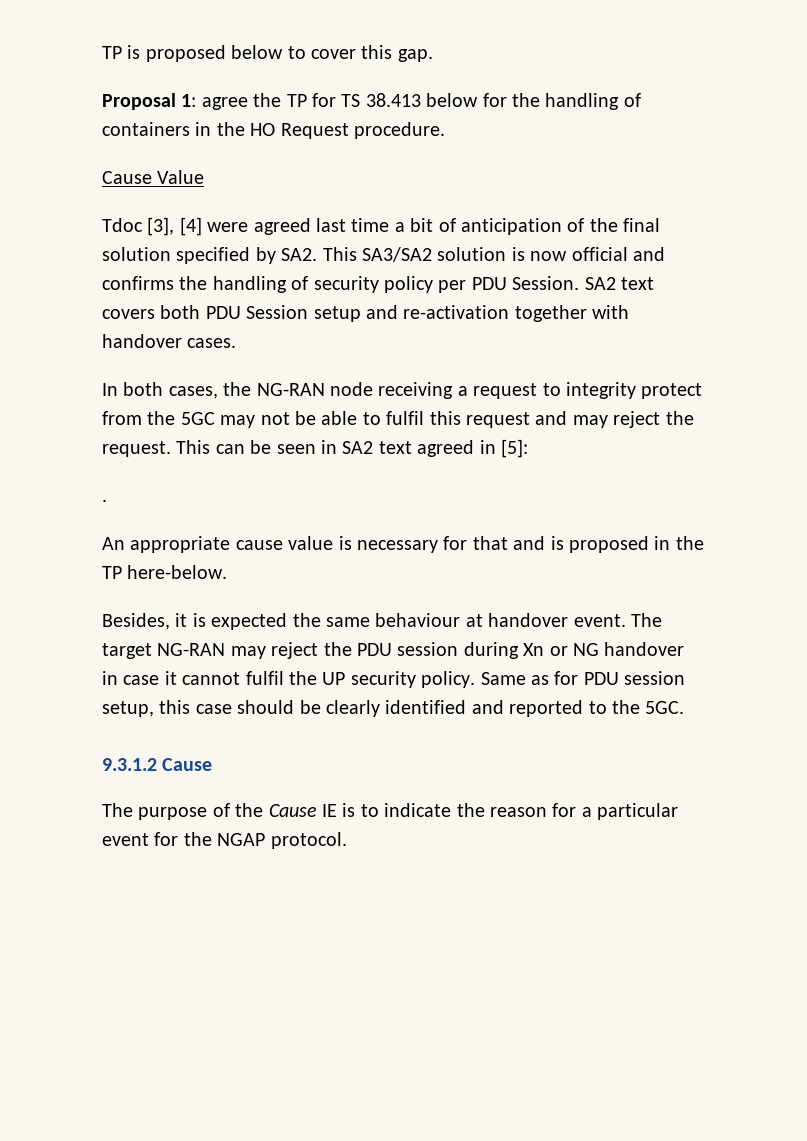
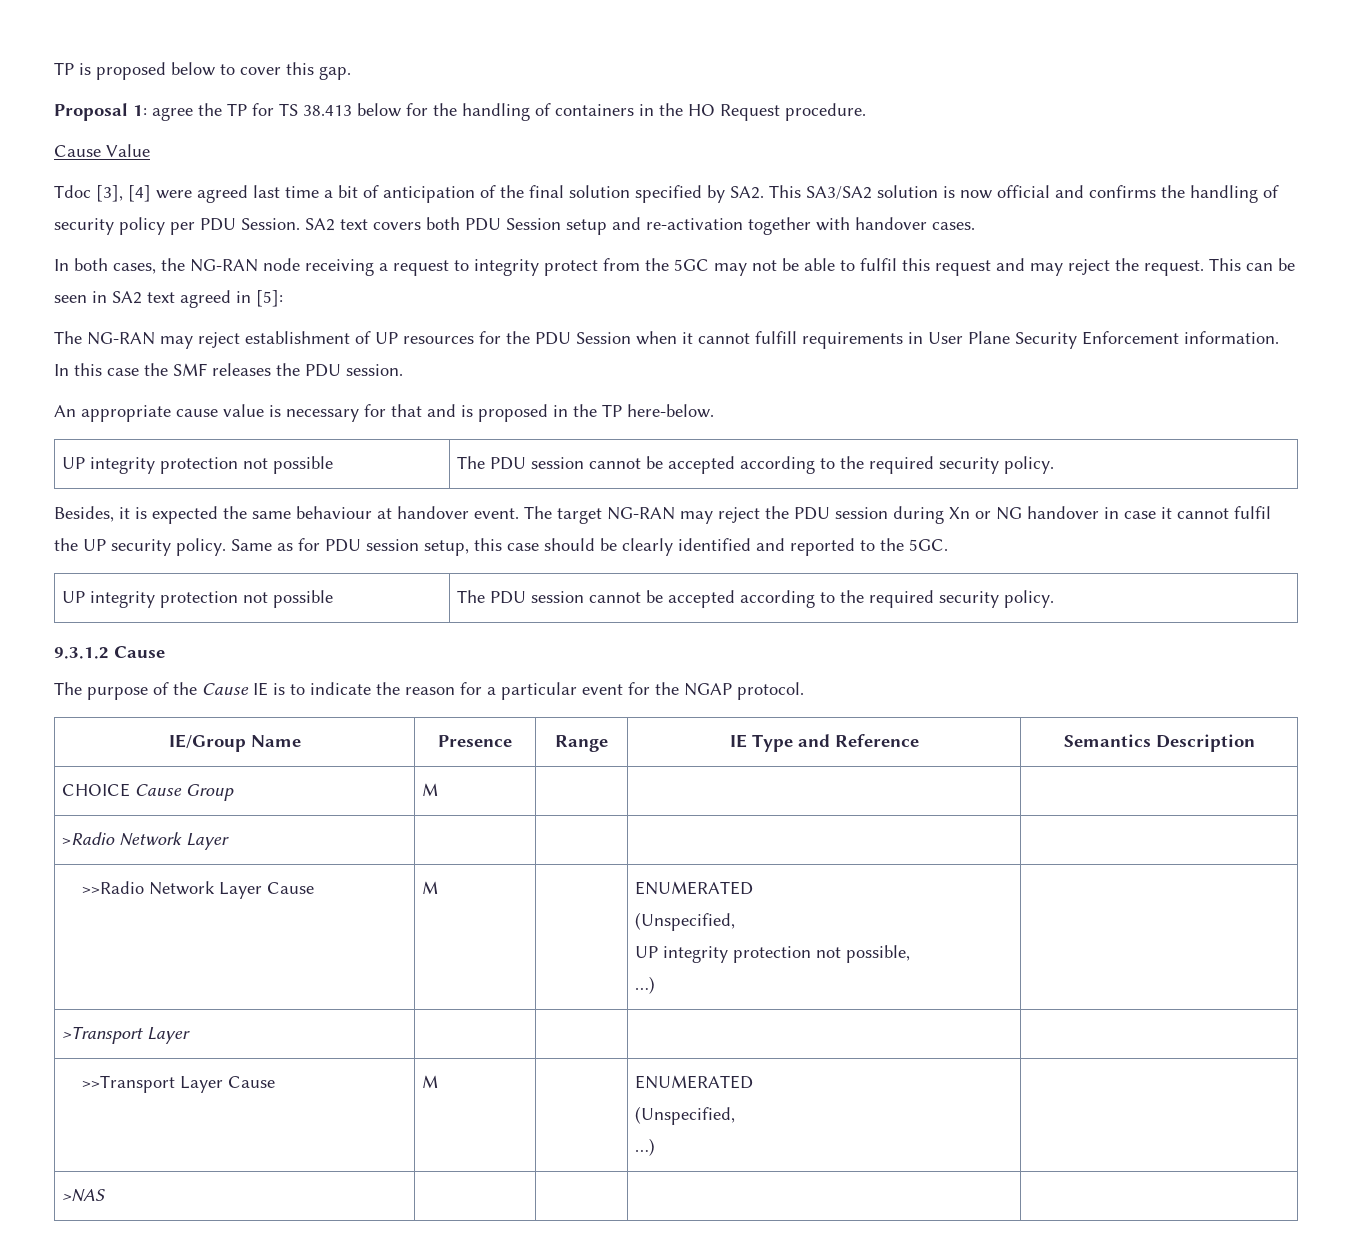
- .
+ The NG-RAN may reject establishment of UP resources for the PDU Session when it cannot fulfill requirements in User Plane Security Enforcement information. In this case the SMF releases the PDU session.
  An appropriate cause value is necessary for that and is proposed in the TP here-below.
+ UP integrity protection not possible | The PDU session cannot be accepted according to the required security policy.
  Same as for PDU session setup, this case should be clearly identified and reported to the 5GC.
+ UP integrity protection not possible | The PDU session cannot be accepted according to the required security policy.
+ IE/Group Name | Presence | Range | IE Type and Reference | Semantics Description
+ CHOICE Cause Group | M | | |
+ >Radio Network Layer | | | |
+ >>Radio Network Layer Cause | M | | ENUMERATED
+ (Unspecified,
+ UP integrity protection not possible,
+ …) |
+ >Transport Layer | | | |
+ >>Transport Layer Cause | M | | ENUMERATED
+ (Unspecified,
+ …) |
+ >NAS | | | |

